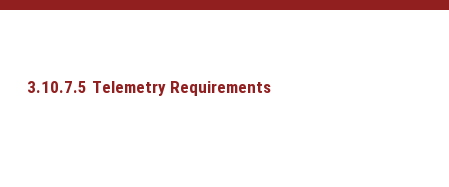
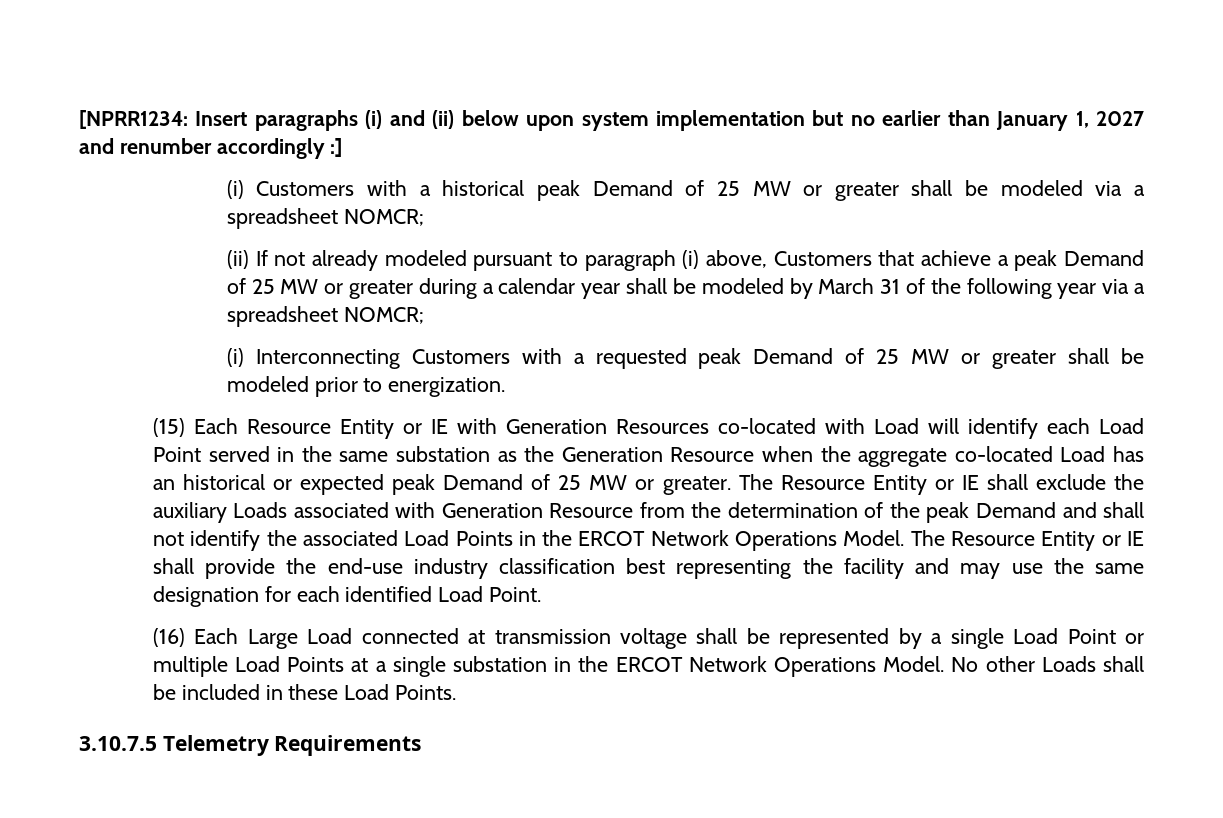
+ [NPRR1234: Insert paragraphs (i) and (ii) below upon system implementation but no earlier than January 1, 2027 and renumber accordingly :]
+ (i) Customers with a historical peak Demand of 25 MW or greater shall be modeled via a spreadsheet NOMCR;
+ (ii) If not already modeled pursuant to paragraph (i) above, Customers that achieve a peak Demand of 25 MW or greater during a calendar year shall be modeled by March 31 of the following year via a spreadsheet NOMCR;
+ (i) Interconnecting Customers with a requested peak Demand of 25 MW or greater shall be modeled prior to energization.
+ (15) Each Resource Entity or IE with Generation Resources co-located with Load will identify each Load Point served in the same substation as the Generation Resource when the aggregate co-located Load has an historical or expected peak Demand of 25 MW or greater. The Resource Entity or IE shall exclude the auxiliary Loads associated with Generation Resource from the determination of the peak Demand and shall not identify the associated Load Points in the ERCOT Network Operations Model. The Resource Entity or IE shall provide the end-use industry classification best representing the facility and may use the same designation for each identified Load Point.
+ (16) Each Large Load connected at transmission voltage shall be represented by a single Load Point or multiple Load Points at a single substation in the ERCOT Network Operations Model. No other Loads shall be included in these Load Points.

